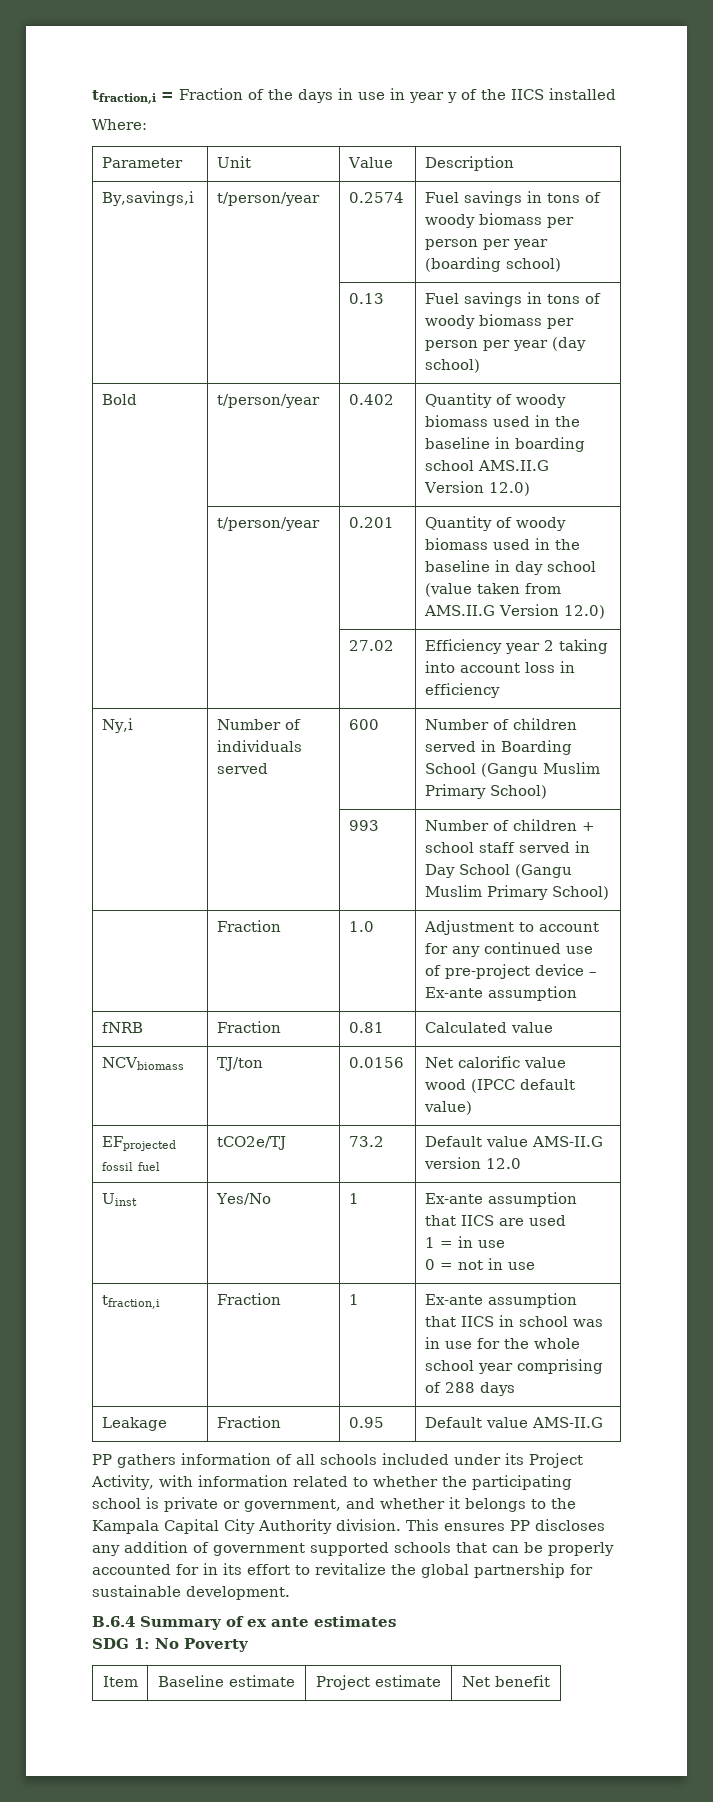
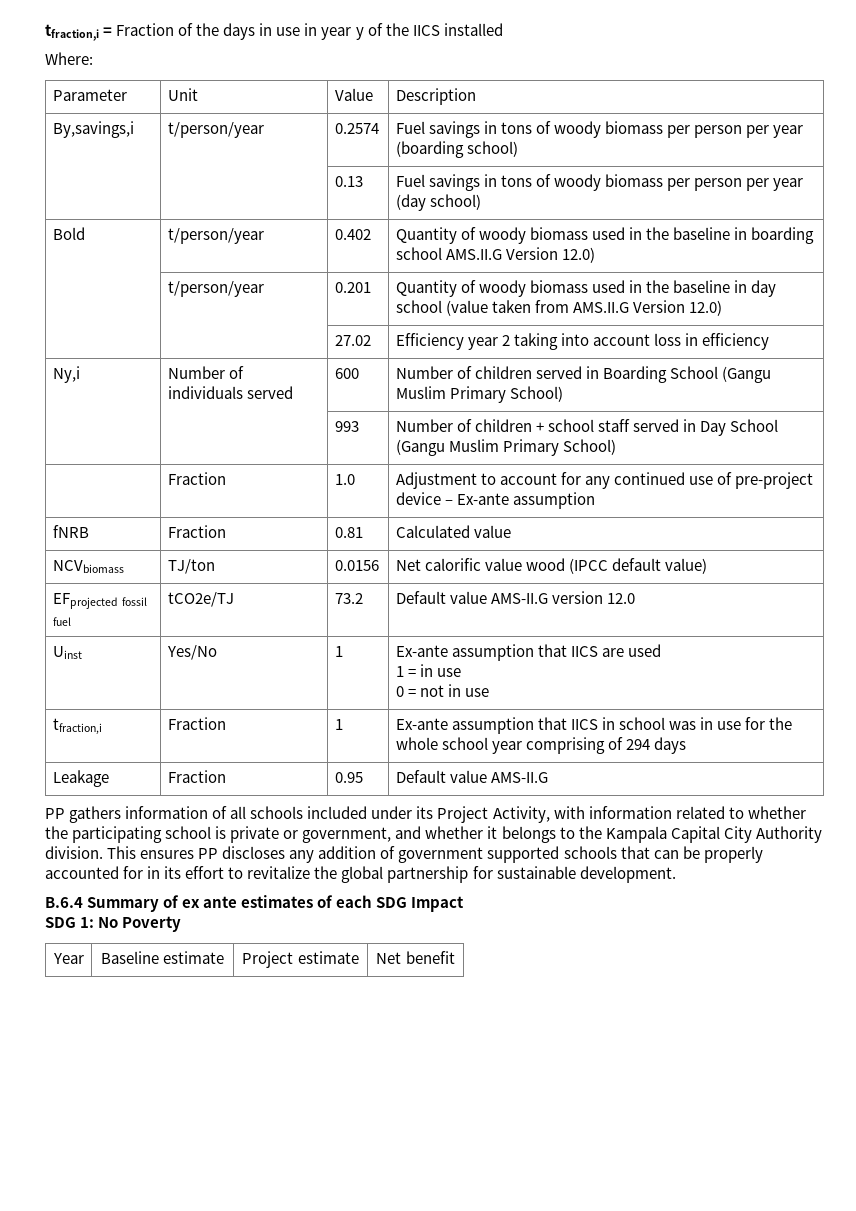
- tfraction,i | Fraction | 1 | Ex-ante assumption that IICS in school was in use for the whole school year comprising of 288 days
+ tfraction,i | Fraction | 1 | Ex-ante assumption that IICS in school was in use for the whole school year comprising of 294 days
- B.6.4 Summary of ex ante estimates
+ B.6.4 Summary of ex ante estimates of each SDG Impact
- Item | Baseline estimate | Project estimate | Net benefit
+ Year | Baseline estimate | Project estimate | Net benefit

